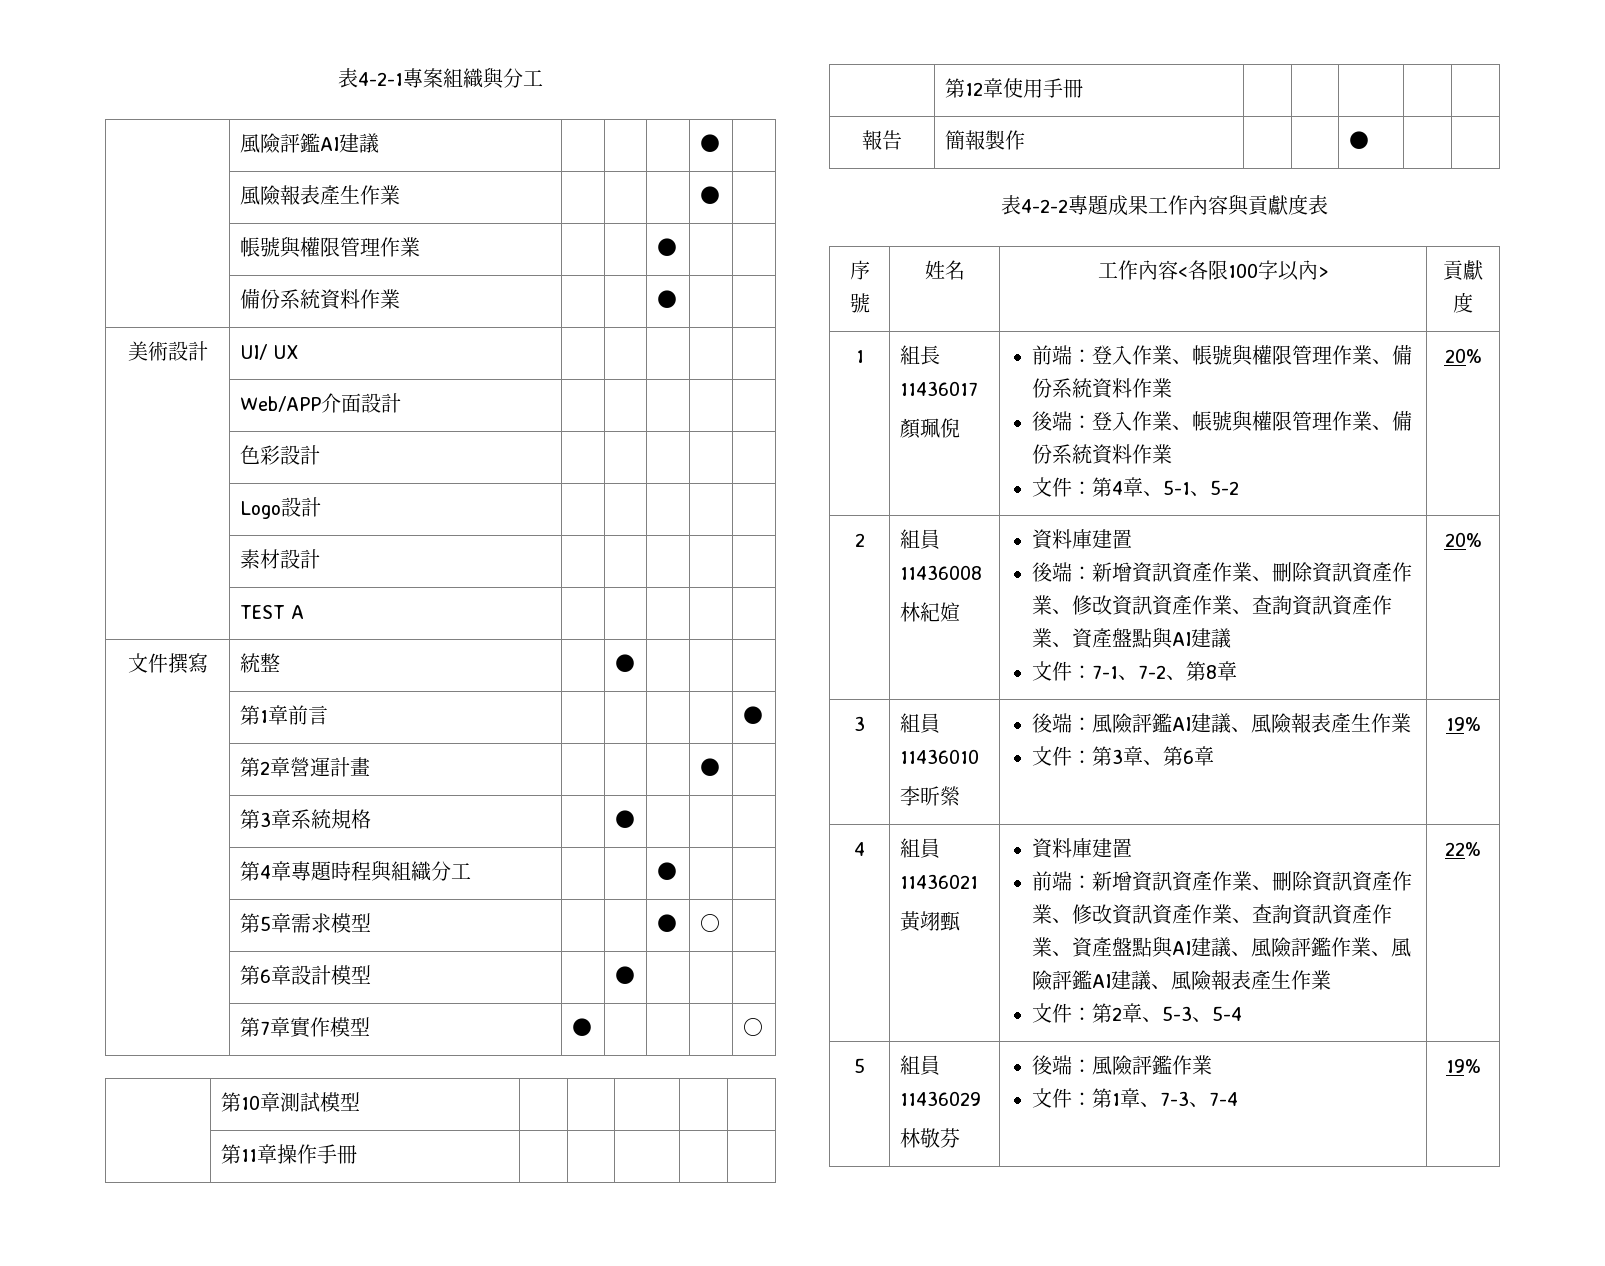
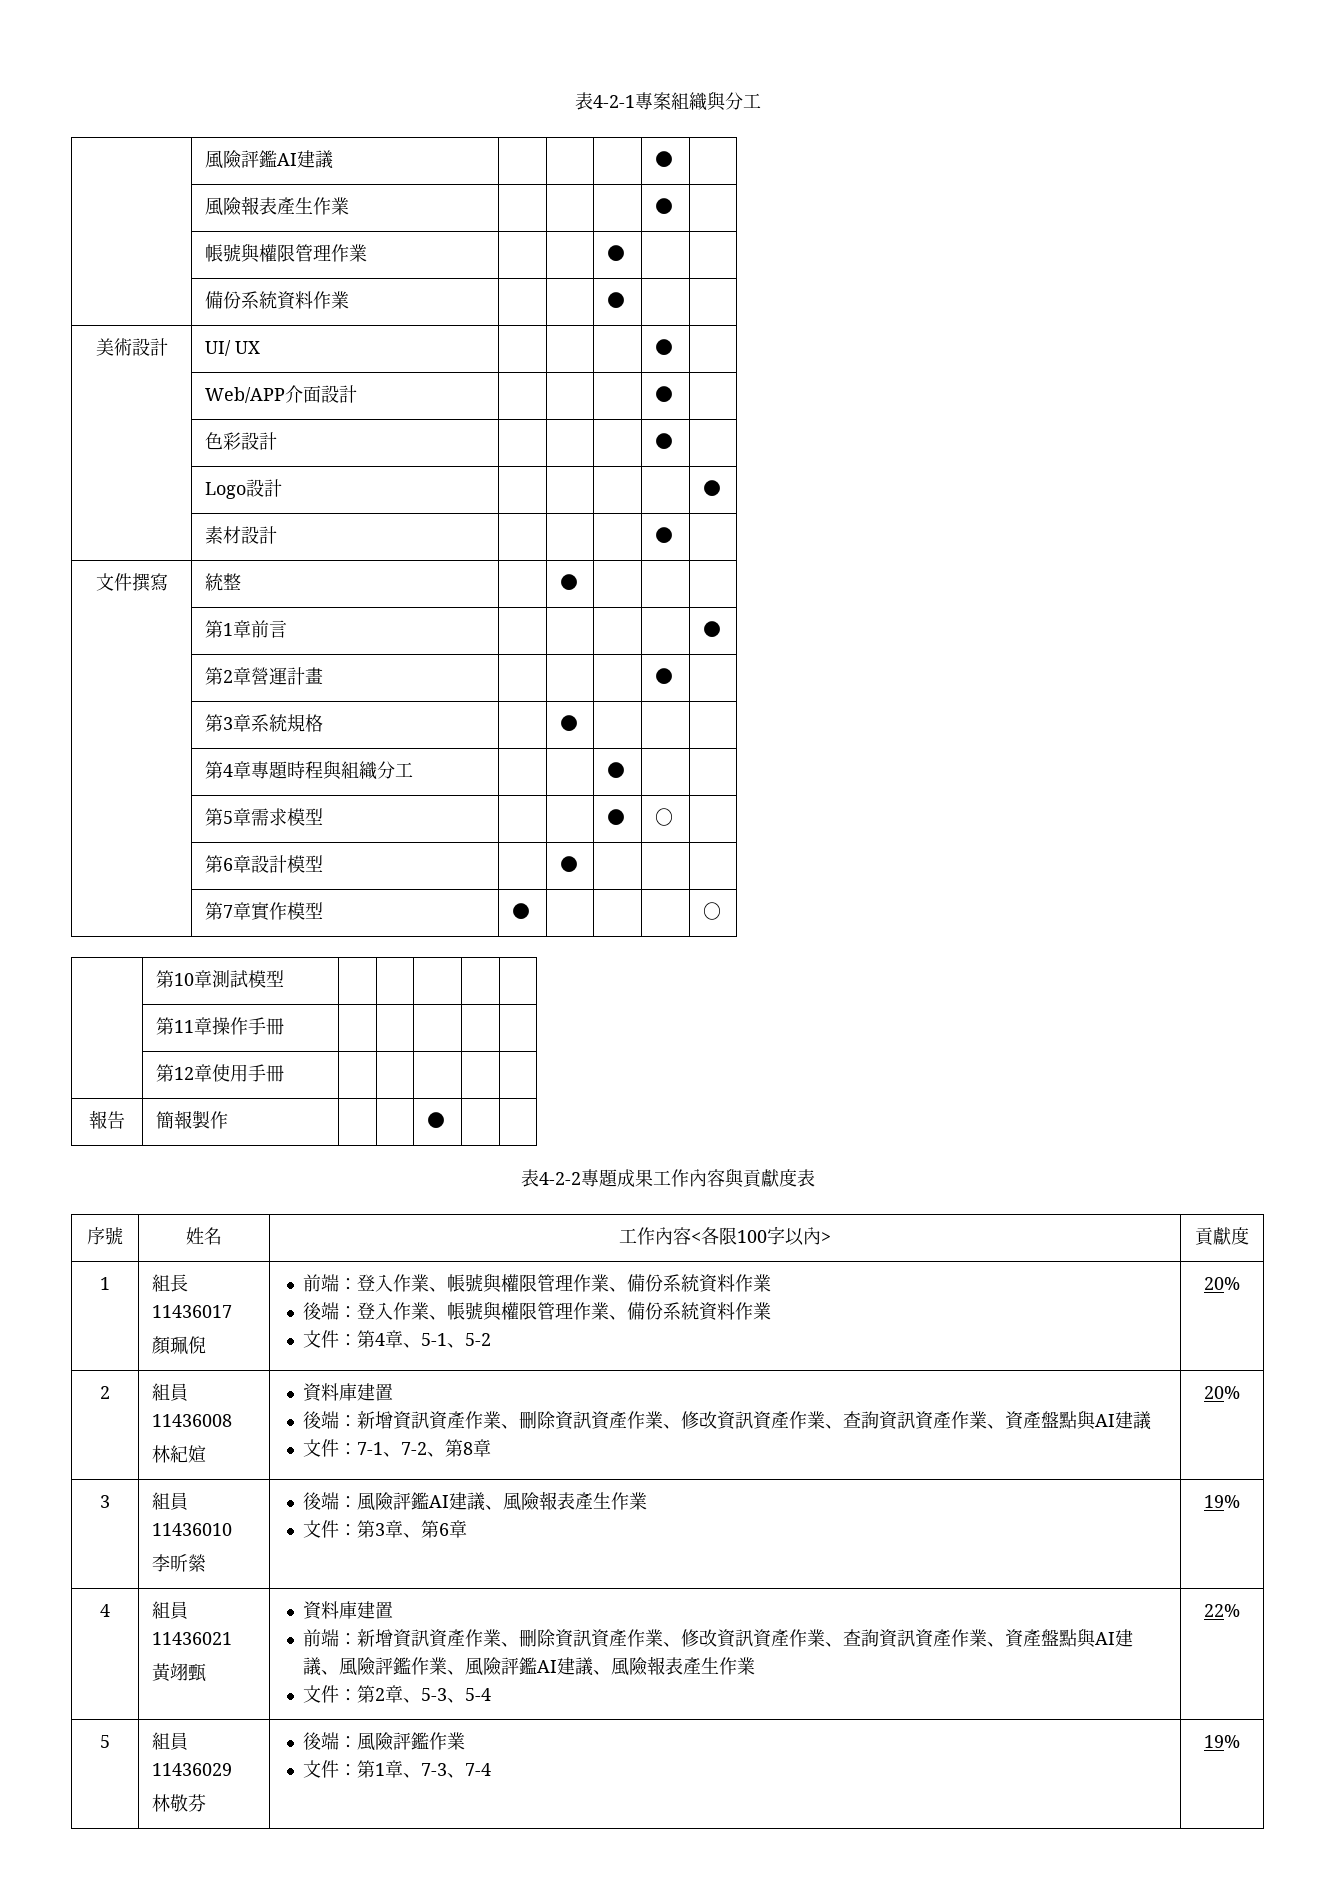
- 美術設計 | UI/ UX | | | | |
+ 美術設計 | UI/ UX | | | | ● |
- | Web/APP介面設計 | | | | |
+ | Web/APP介面設計 | | | | ● |
- | 色彩設計 | | | | |
+ | 色彩設計 | | | | ● |
- | Logo設計 | | | | |
+ | Logo設計 | | | | | ●
- | 素材設計 | | | | |
- | TEST A | | | | |
+ | 素材設計 | | | | ● |

